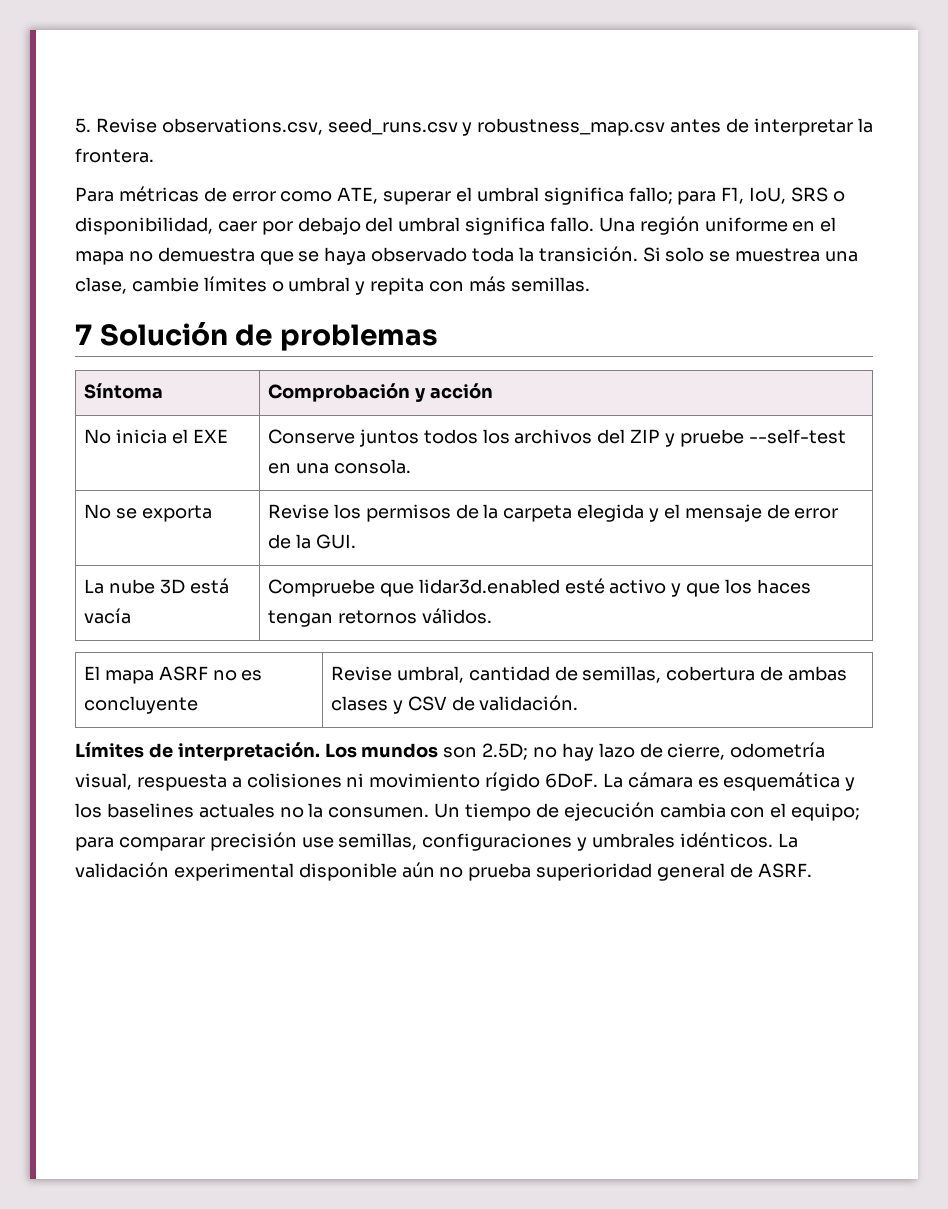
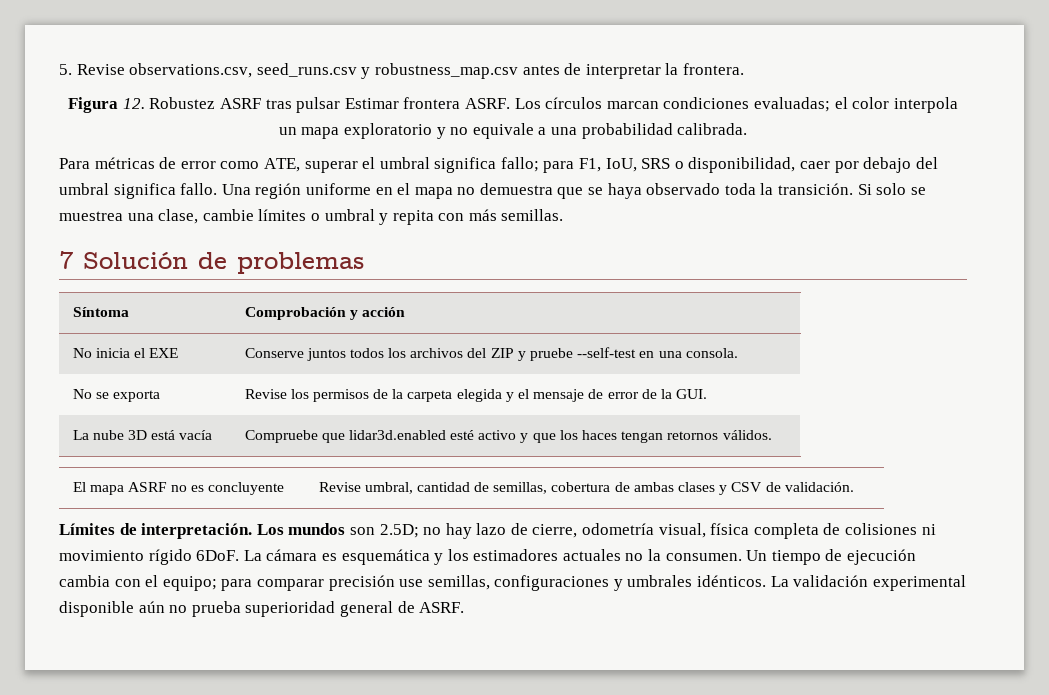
+ Figura 12. Robustez ASRF tras pulsar Estimar frontera ASRF. Los círculos marcan condiciones evaluadas; el color interpola un mapa exploratorio y no equivale a una probabilidad calibrada.
- Los mundos son 2.5D; no hay lazo de cierre, odometría visual, respuesta a colisiones ni movimiento rígido 6DoF.
+ Los mundos son 2.5D; no hay lazo de cierre, odometría visual, física completa de colisiones ni movimiento rígido 6DoF.
- La cámara es esquemática y los baselines actuales no la consumen.
+ La cámara es esquemática y los estimadores actuales no la consumen.

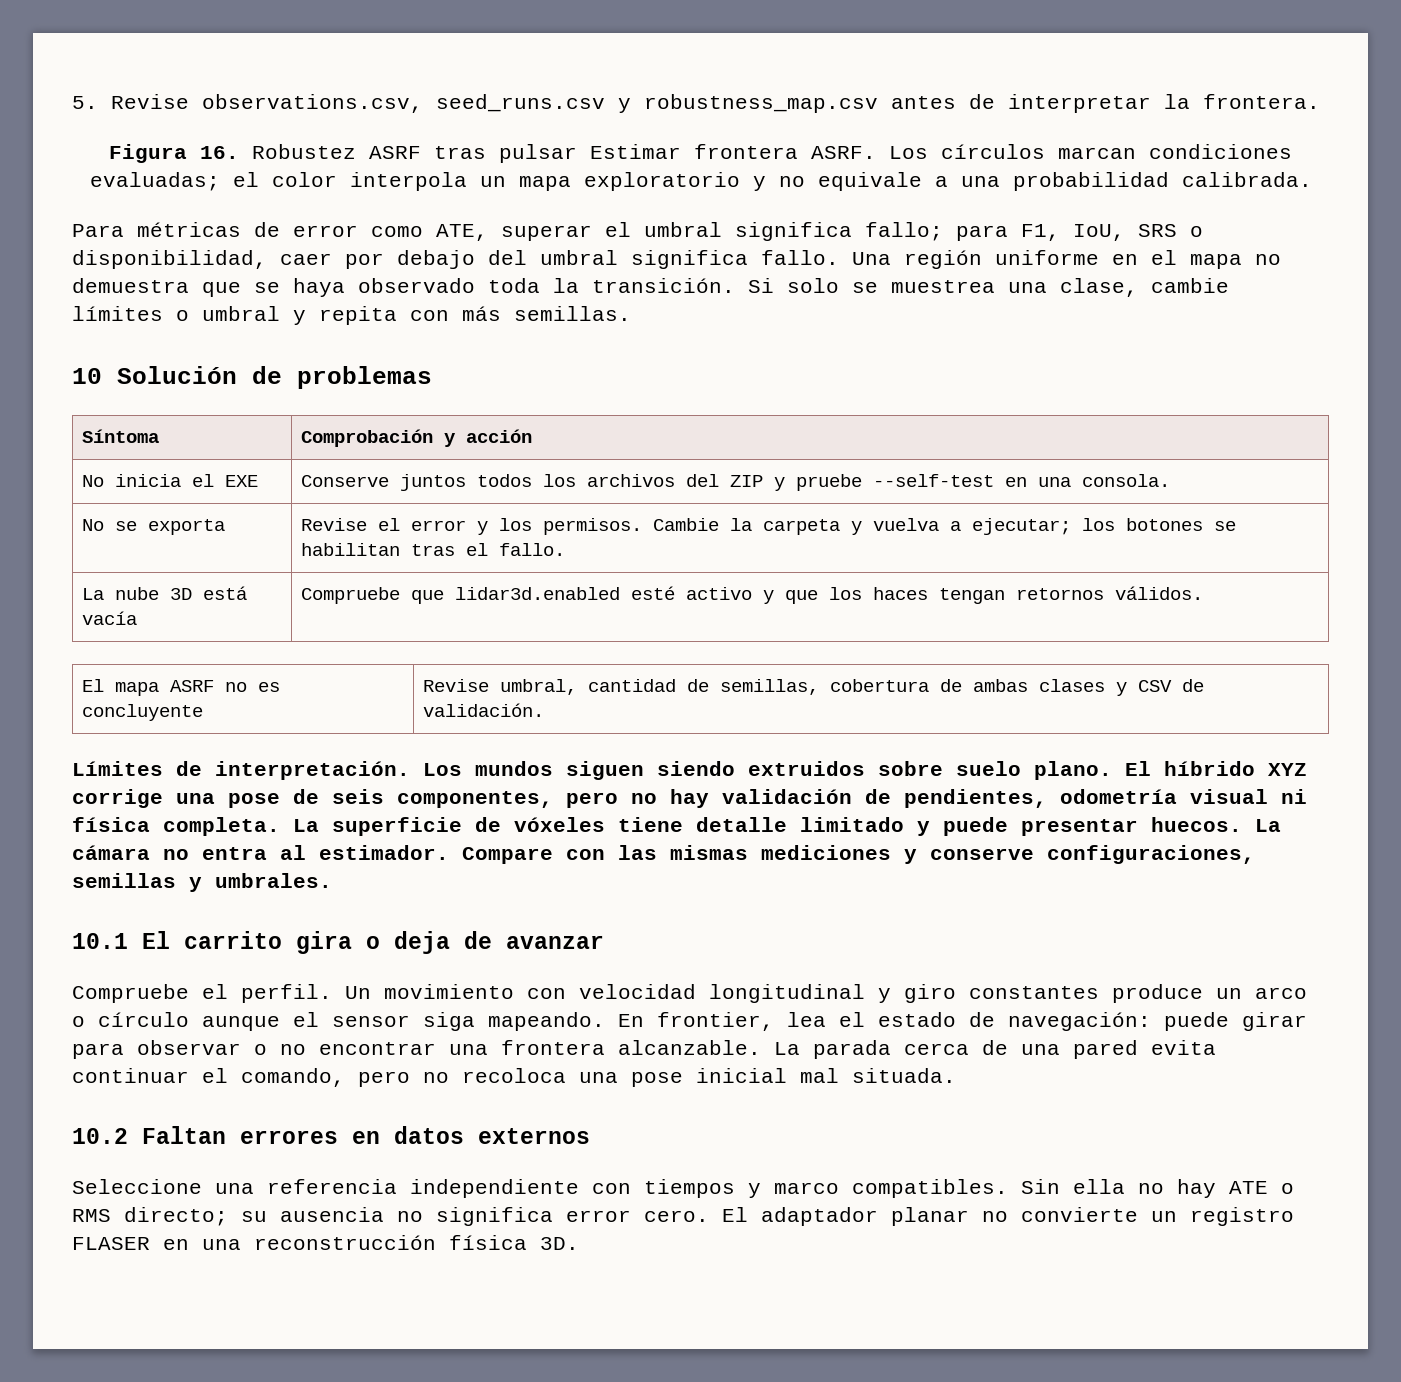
- Figura 12. Robustez ASRF tras pulsar Estimar frontera ASRF.
+ Figura 16. Robustez ASRF tras pulsar Estimar frontera ASRF.
- 7 Solución de problemas
+ 10 Solución de problemas
- No se exporta | Revise los permisos de la carpeta elegida y el mensaje de error de la GUI.
+ No se exporta | Revise el error y los permisos. Cambie la carpeta y vuelva a ejecutar; los botones se habilitan tras el fallo.
- Los mundos son 2.5D; no hay lazo de cierre, odometría visual, física completa de colisiones ni movimiento rígido 6DoF. La cámara es esquemática y los estimadores actuales no la consumen. Un tiempo de ejecución cambia con el equipo; para comparar precisión use semillas, configuraciones y umbrales idénticos. La validación experimental disponible aún no prueba superioridad general de ASRF.
+ Los mundos siguen siendo extruidos sobre suelo plano. El híbrido XYZ corrige una pose de seis componentes, pero no hay validación de pendientes, odometría visual ni física completa. La superficie de vóxeles tiene detalle limitado y puede presentar huecos. La cámara no entra al estimador. Compare con las mismas mediciones y conserve configuraciones, semillas y umbrales.
+ 10.1 El carrito gira o deja de avanzar
+ Compruebe el perfil. Un movimiento con velocidad longitudinal y giro constantes produce un arco o círculo aunque el sensor siga mapeando. En frontier, lea el estado de navegación: puede girar para observar o no encontrar una frontera alcanzable. La parada cerca de una pared evita continuar el comando, pero no recoloca una pose inicial mal situada.
+ 10.2 Faltan errores en datos externos
+ Seleccione una referencia independiente con tiempos y marco compatibles. Sin ella no hay ATE o RMS directo; su ausencia no significa error cero. El adaptador planar no convierte un registro FLASER en una reconstrucción física 3D.

